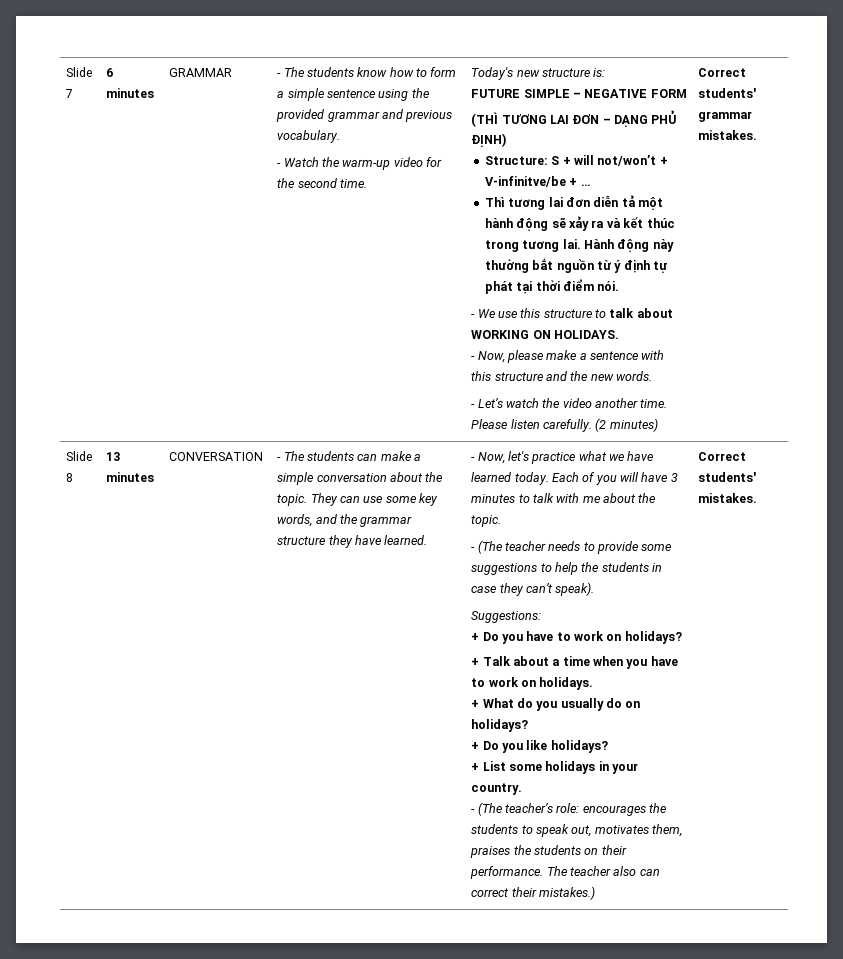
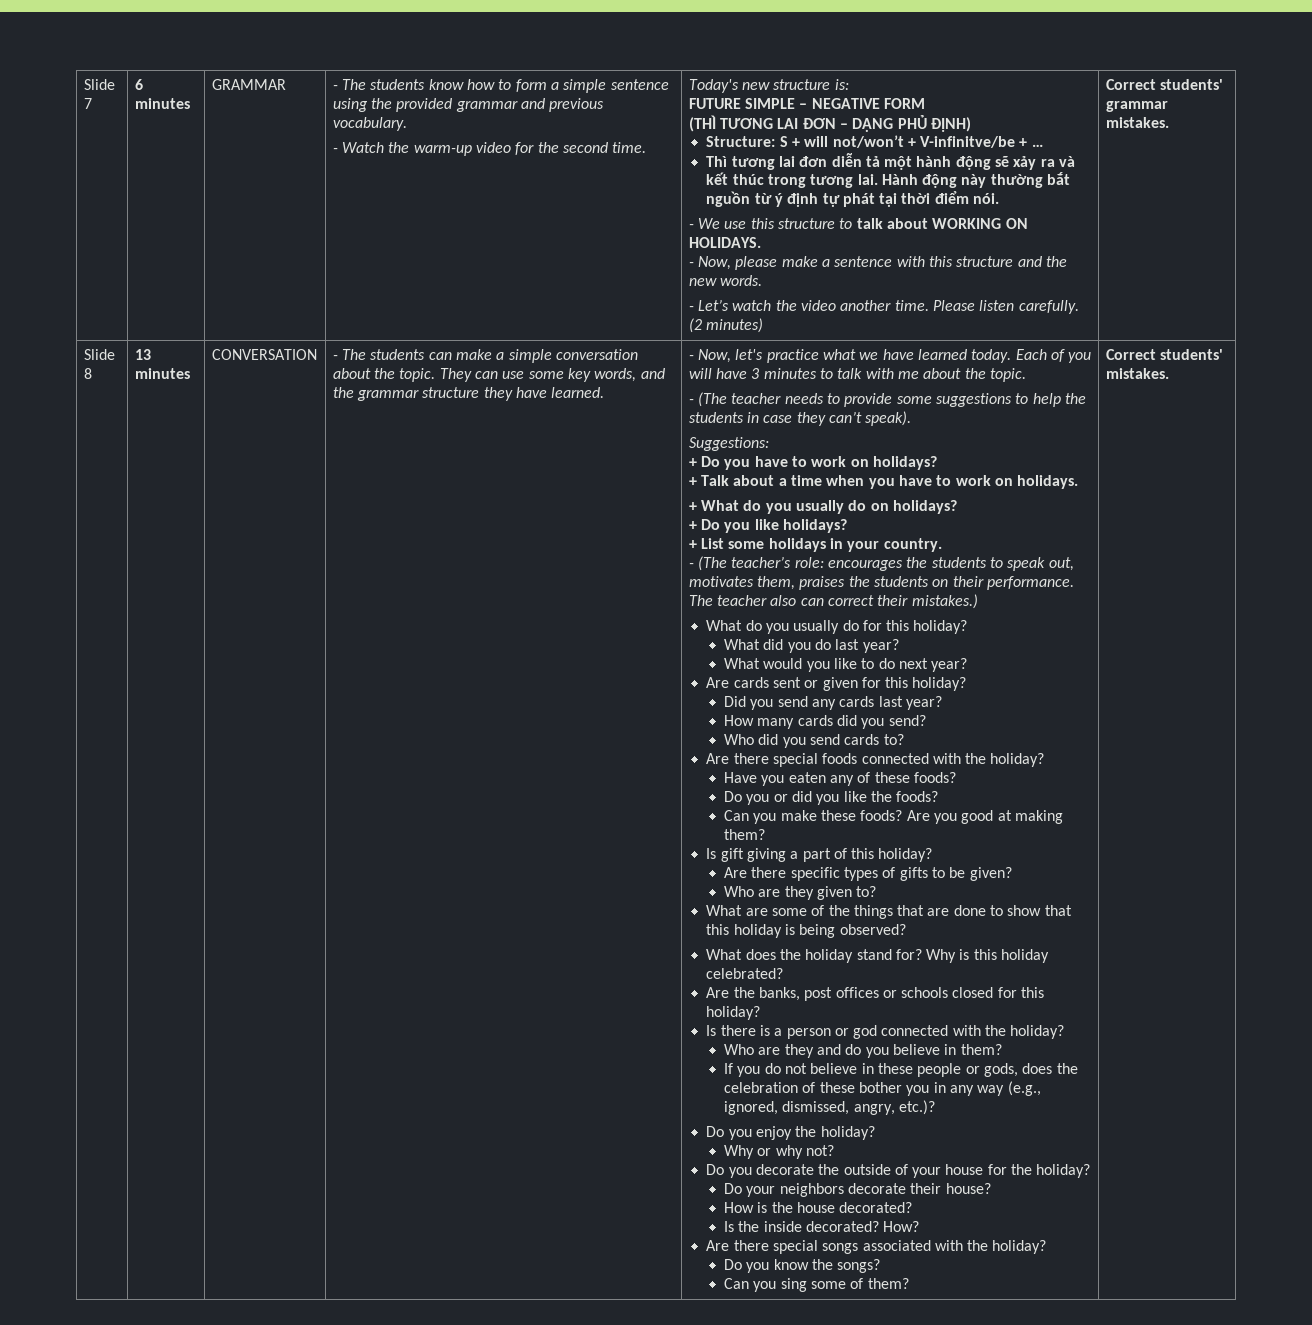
+ What do you usually do for this holiday?
+ What did you do last year?
+ What would you like to do next year?
+ Are cards sent or given for this holiday?
+ Did you send any cards last year?
+ How many cards did you send?
+ Who did you send cards to?
+ Are there special foods connected with the holiday?
+ Have you eaten any of these foods?
+ Do you or did you like the foods?
+ Can you make these foods? Are you good at making them?
+ Is gift giving a part of this holiday?
+ Are there specific types of gifts to be given?
+ Who are they given to?
+ What are some of the things that are done to show that this holiday is being observed?
+ What does the holiday stand for? Why is this holiday celebrated?
+ Are the banks, post offices or schools closed for this holiday?
+ Is there is a person or god connected with the holiday?
+ Who are they and do you believe in them?
+ If you do not believe in these people or gods, does the celebration of these bother you in any way (e.g., ignored, dismissed, angry, etc.)?
+ Do you enjoy the holiday?
+ Why or why not?
+ Do you decorate the outside of your house for the holiday?
+ Do your neighbors decorate their house?
+ How is the house decorated?
+ Is the inside decorated? How?
+ Are there special songs associated with the holiday?
+ Do you know the songs?
+ Can you sing some of them?

